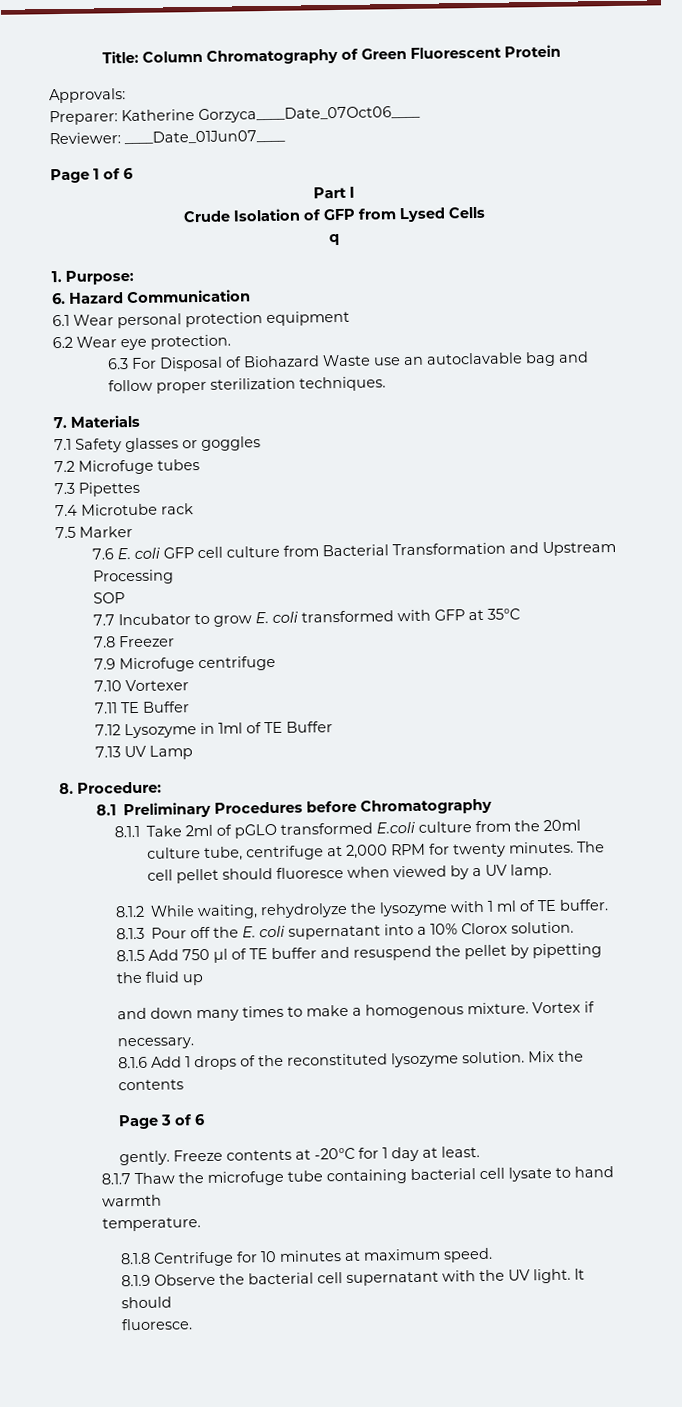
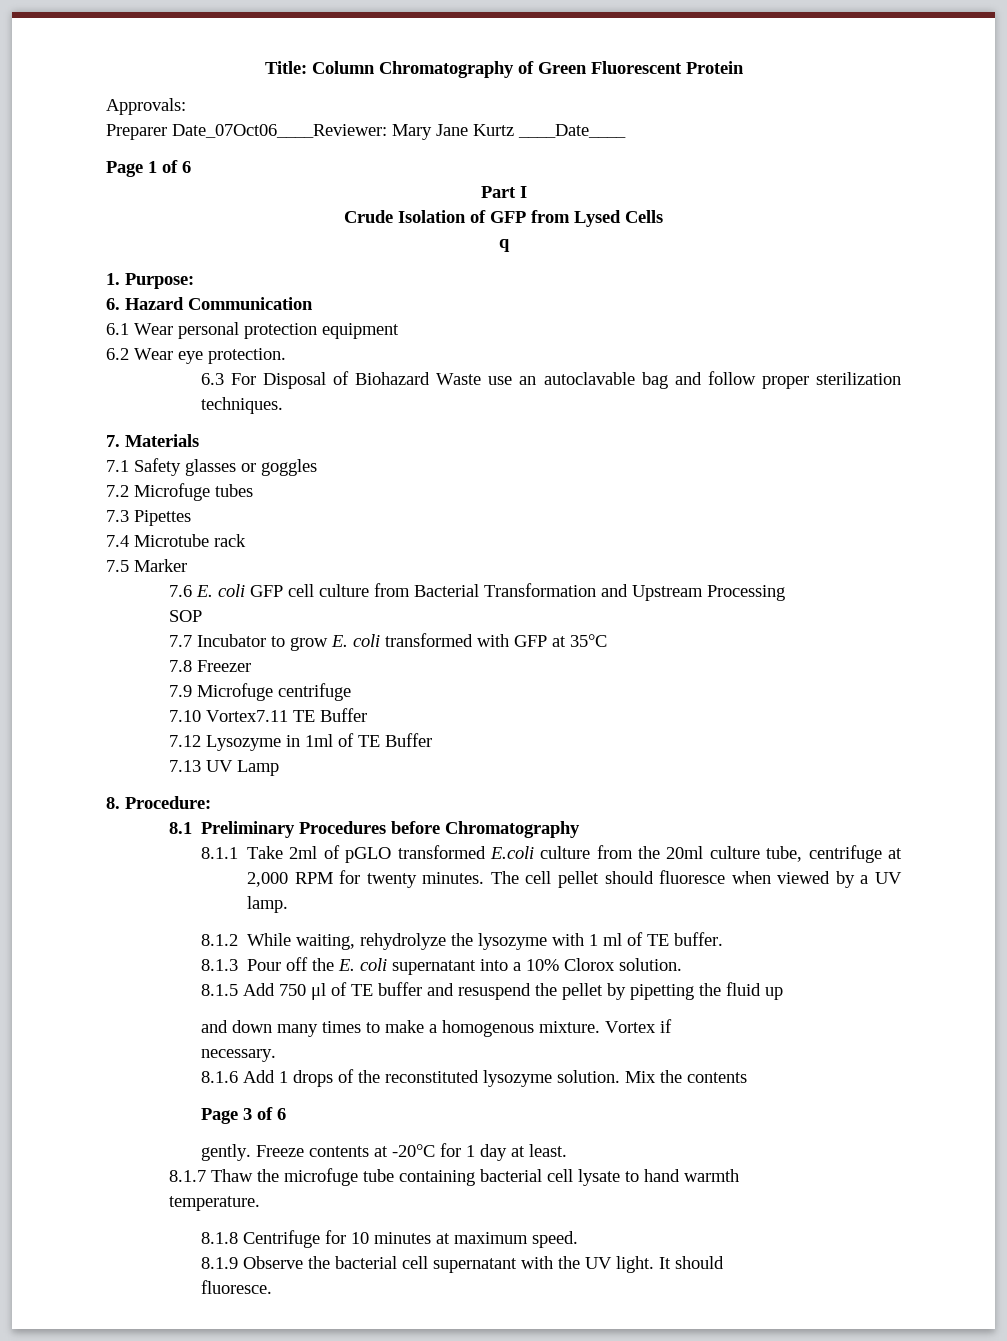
- Preparer: Katherine Gorzyca____Date_07Oct06____
- Reviewer: ____Date_01Jun07____
+ Preparer Date_07Oct06____Reviewer: Mary Jane Kurtz ____Date____
- 7.10 Vortexer
- 7.11 TE Buffer
+ 7.10 Vortex7.11 TE Buffer

